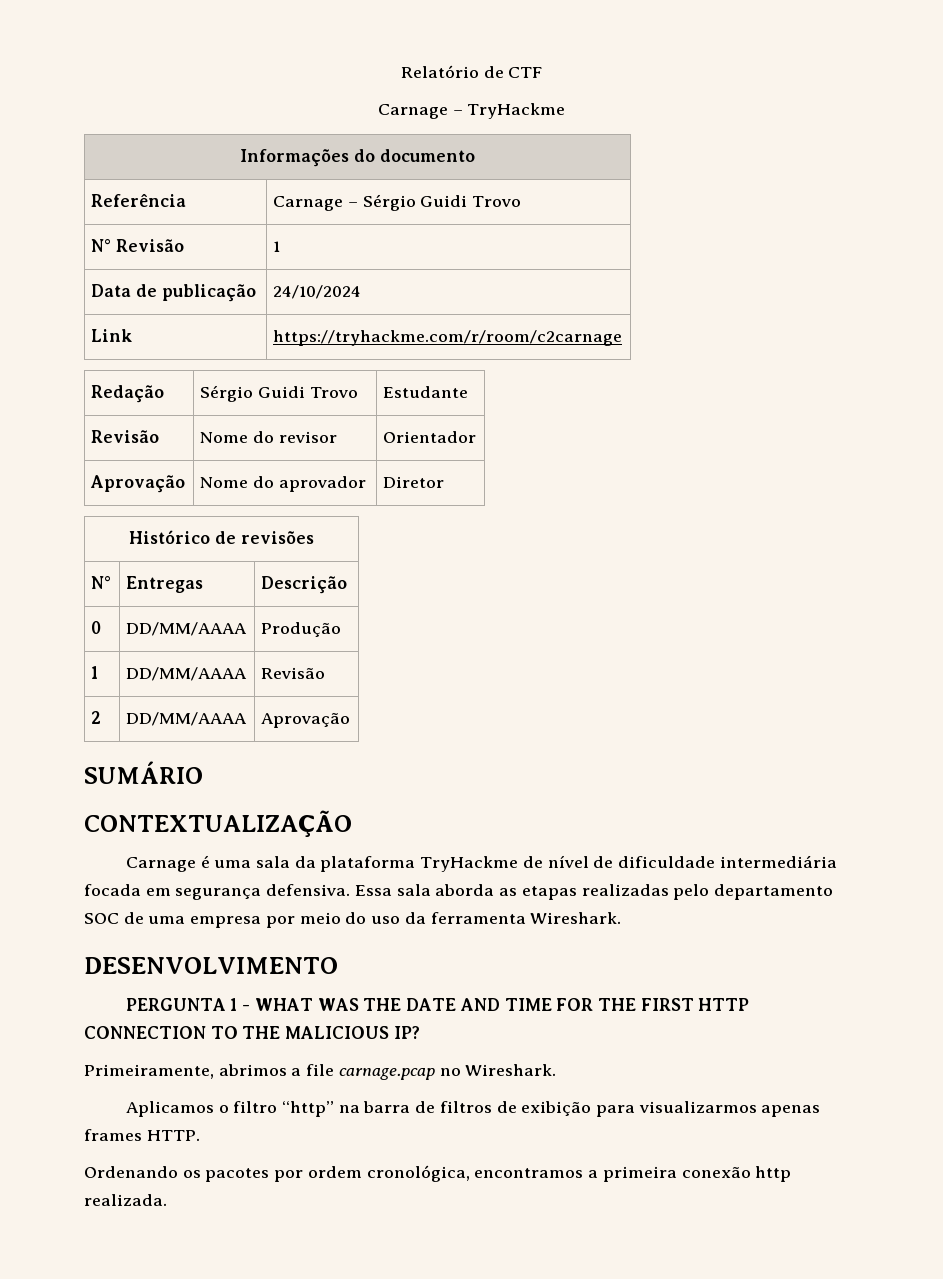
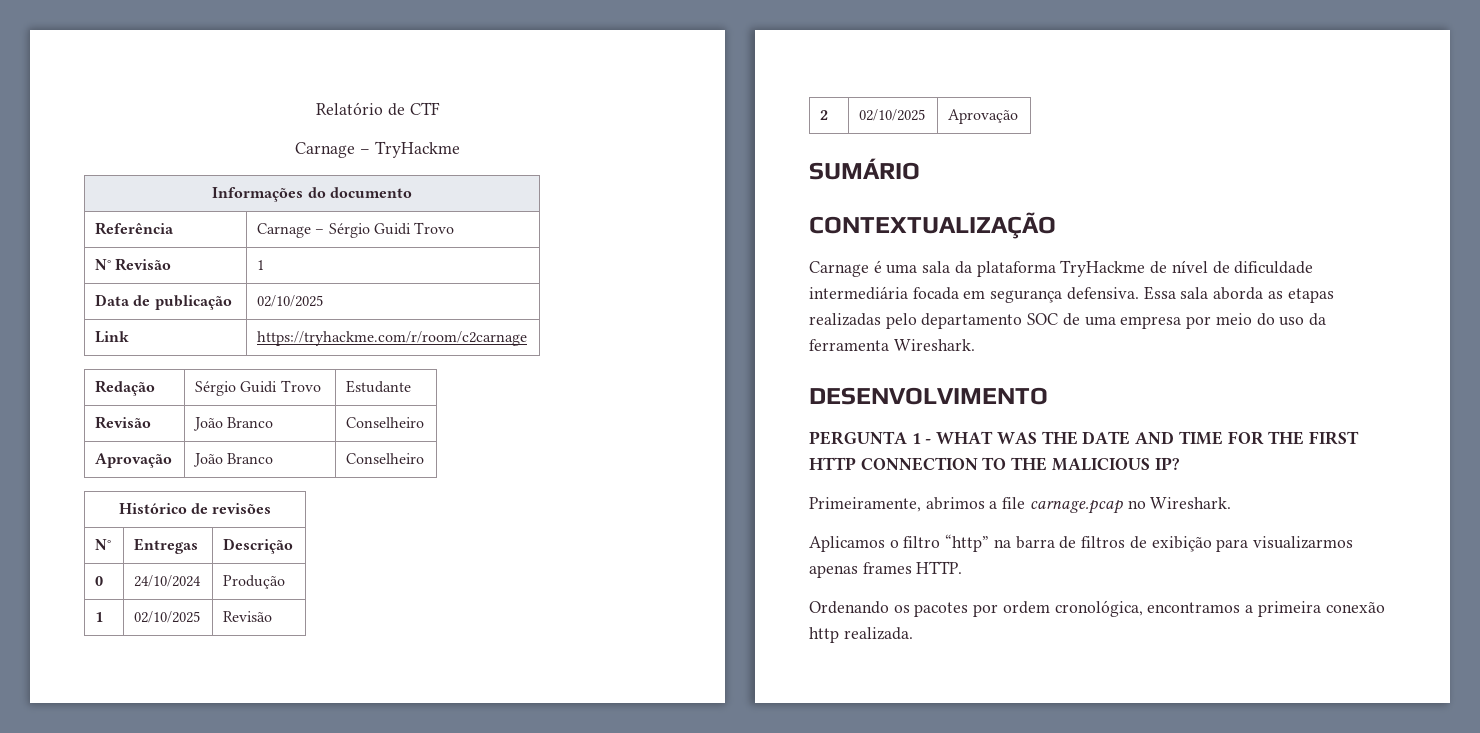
- Data de publicação | 24/10/2024
+ Data de publicação | 02/10/2025
- Revisão | Nome do revisor | Orientador
- Aprovação | Nome do aprovador | Diretor
+ Revisão | João Branco | Conselheiro
+ Aprovação | João Branco | Conselheiro
- 0 | DD/MM/AAAA | Produção
+ 0 | 24/10/2024 | Produção
- 1 | DD/MM/AAAA | Revisão
+ 1 | 02/10/2025 | Revisão
- 2 | DD/MM/AAAA | Aprovação
+ 2 | 02/10/2025 | Aprovação

